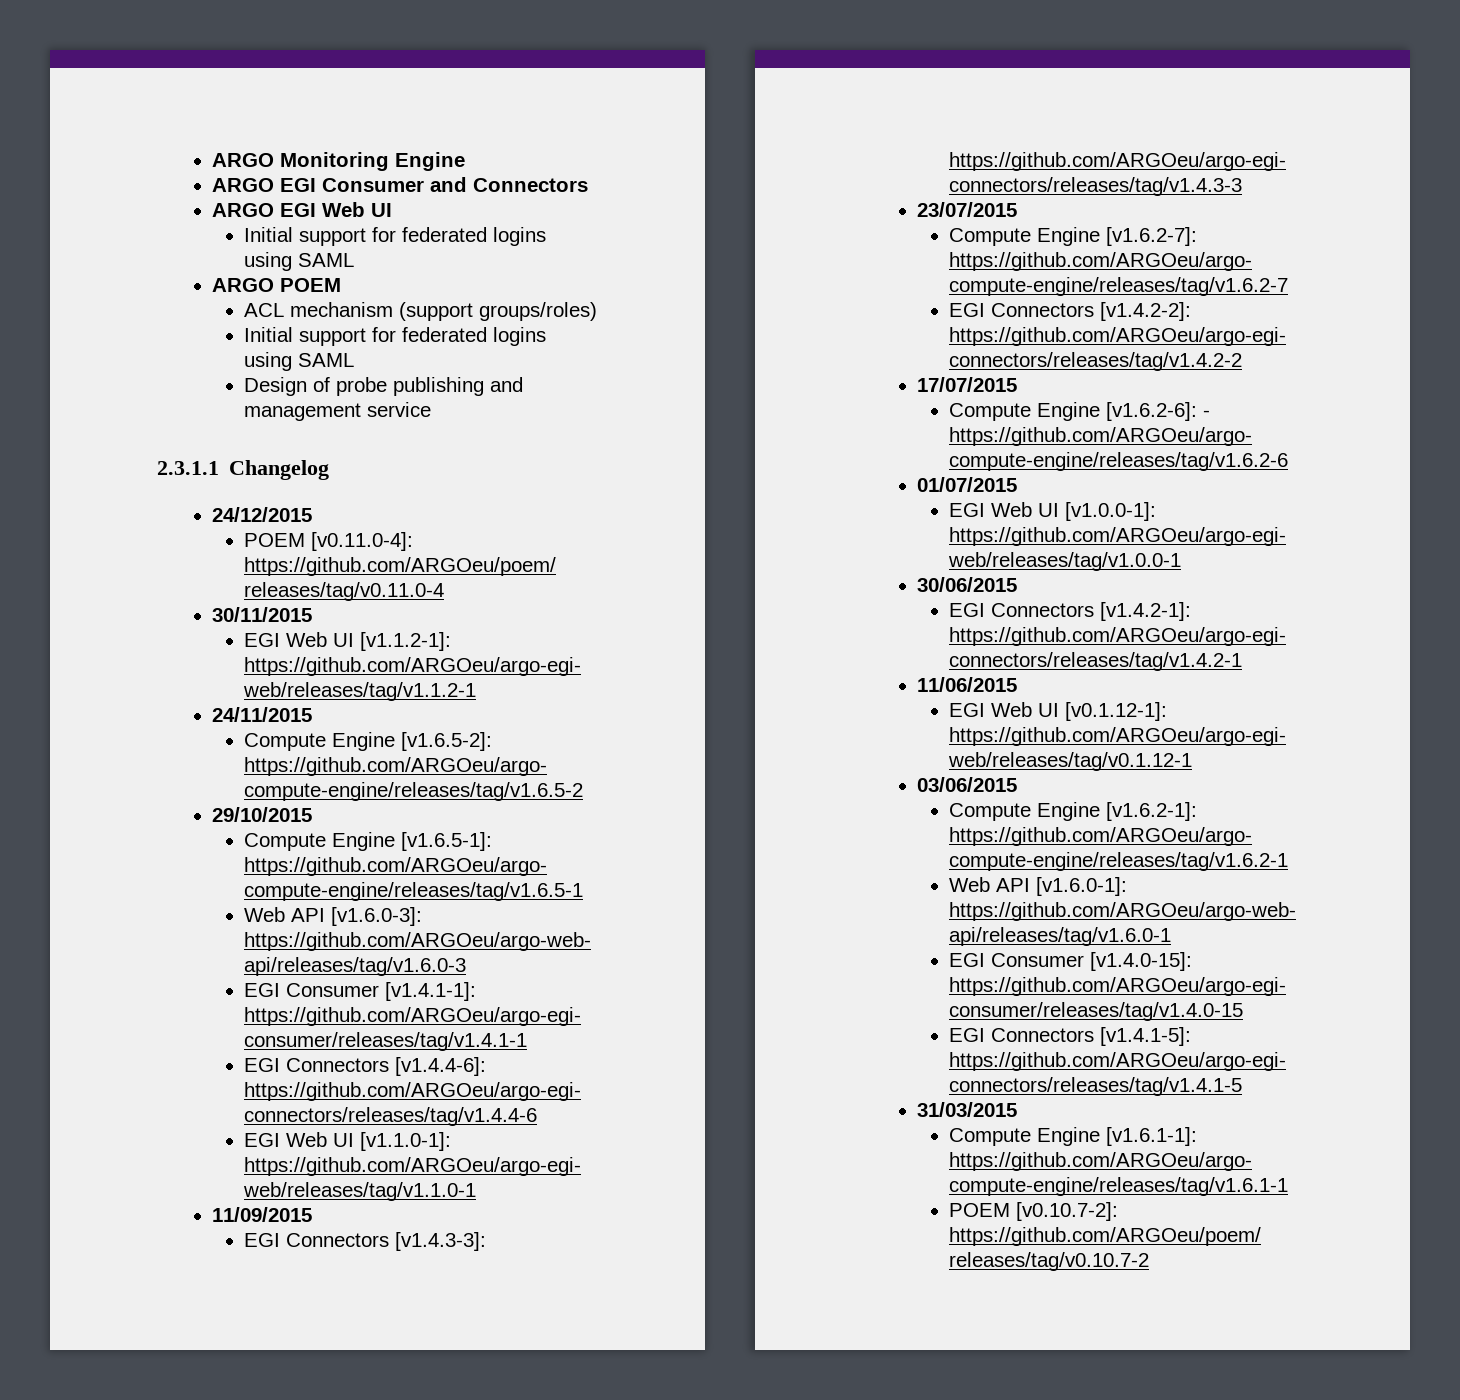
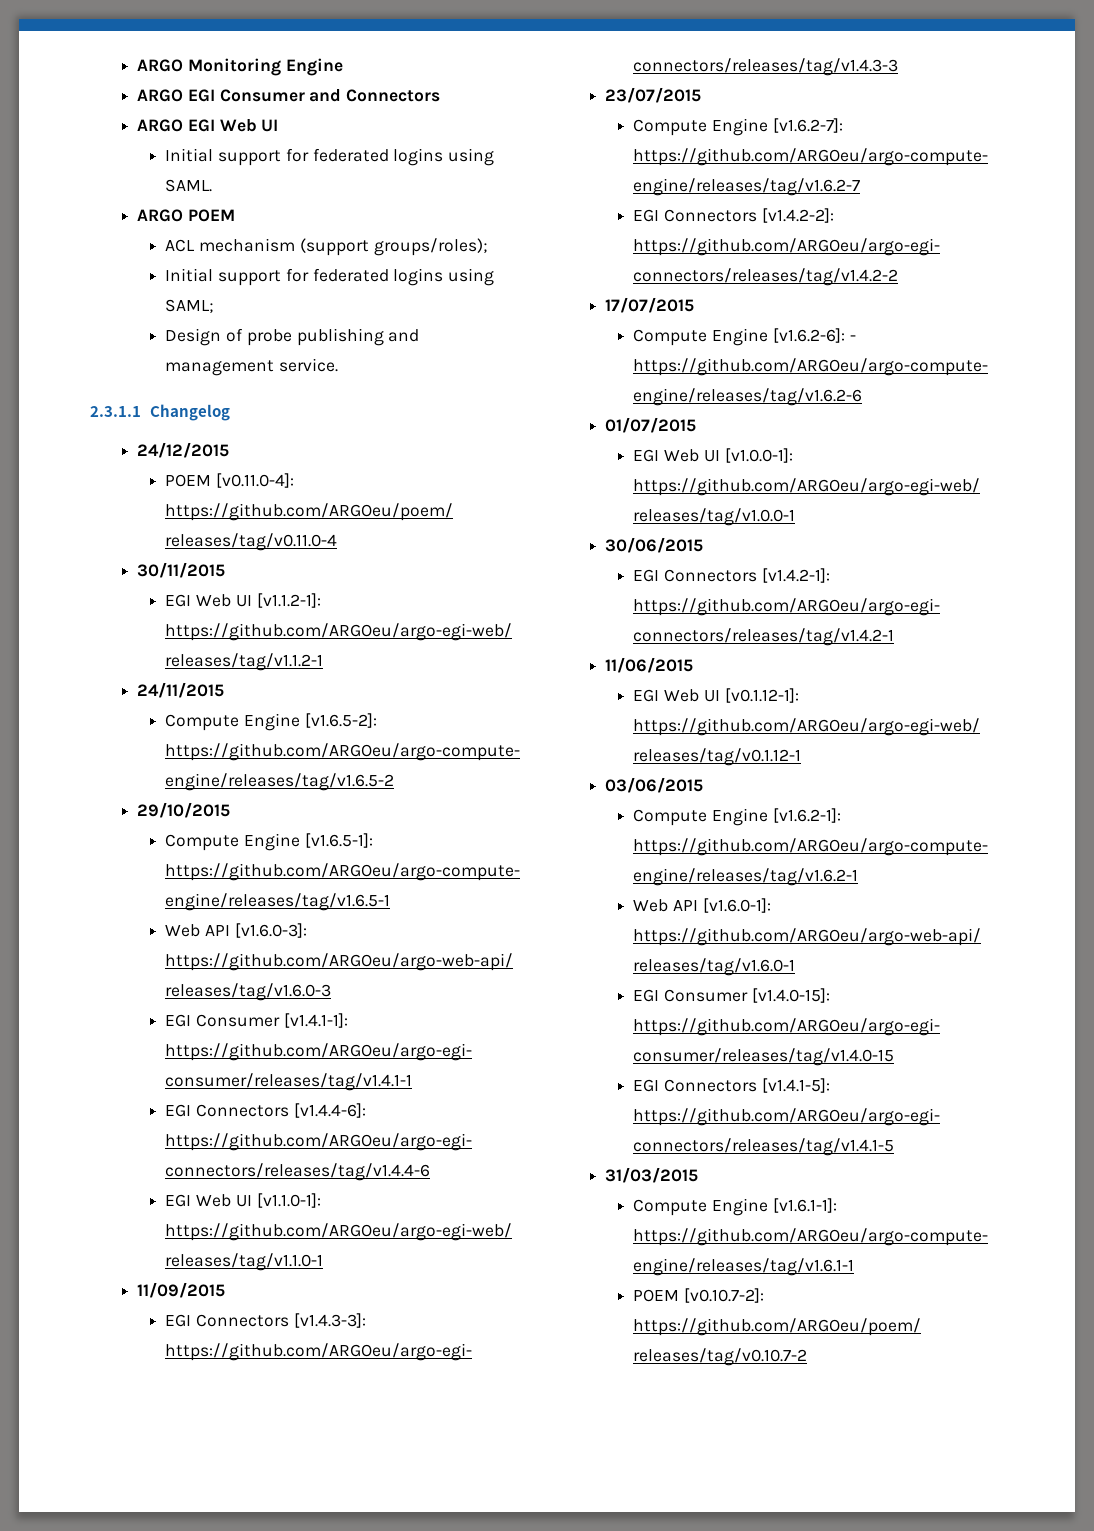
  ARGO EGI Web UI
- Initial support for federated logins using SAML
+ Initial support for federated logins using SAML.
- ACL mechanism (support groups/roles)
- Initial support for federated logins using SAML
+ ACL mechanism (support groups/roles);
+ Initial support for federated logins using SAML;
- Design of probe publishing and management service
+ Design of probe publishing and management service.

